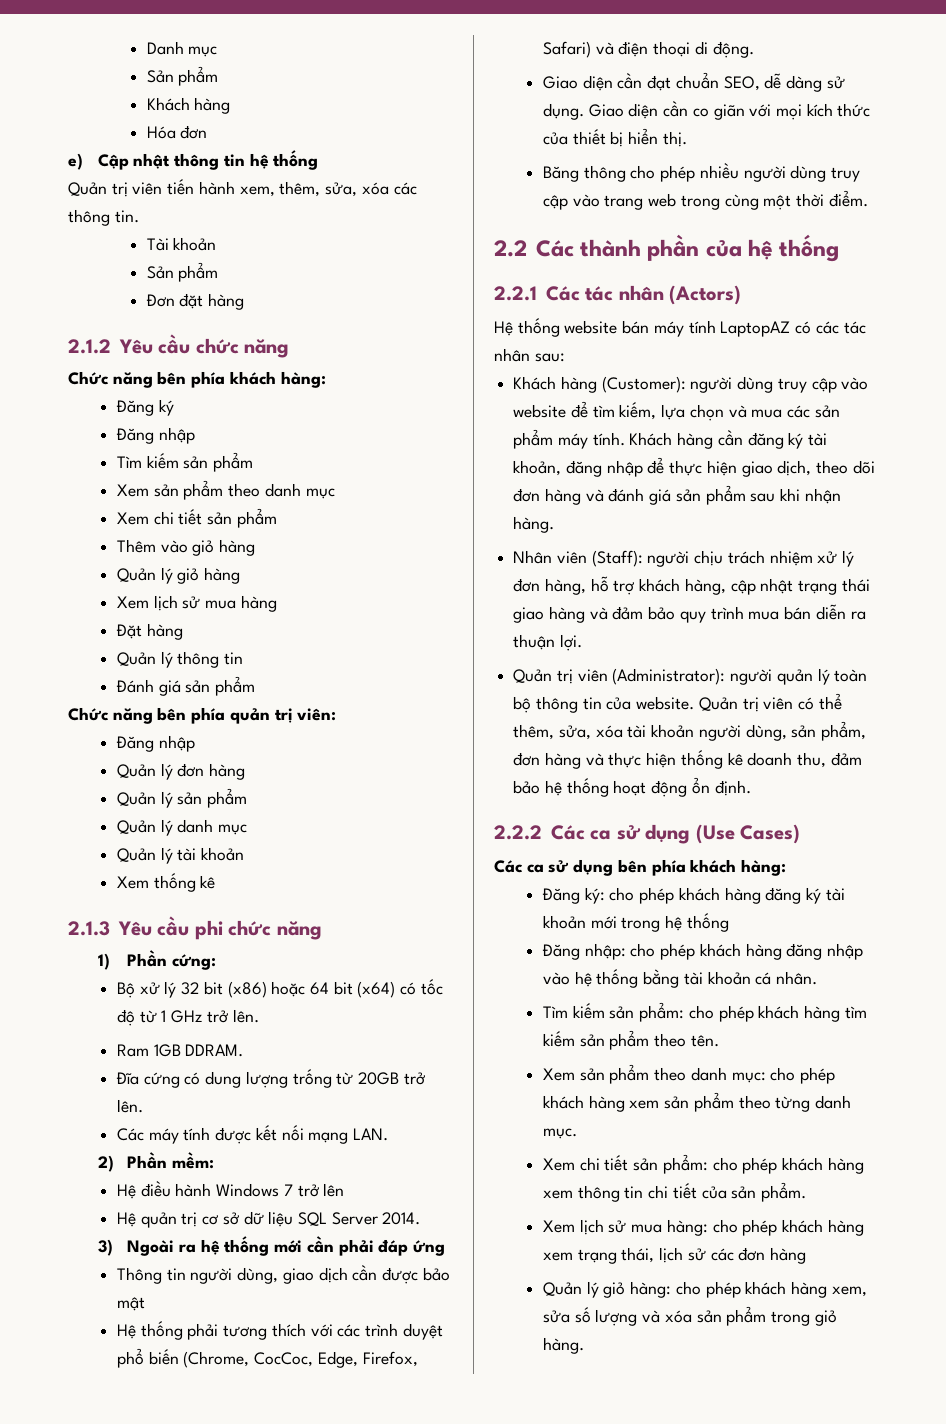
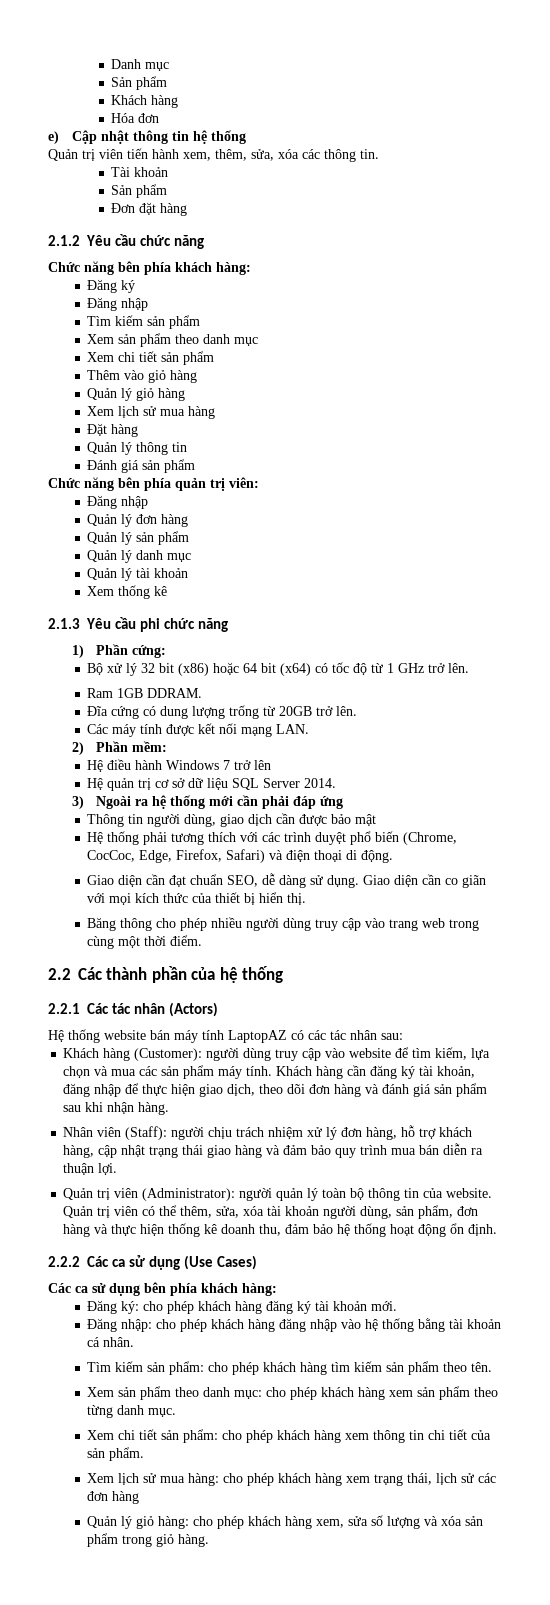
- Đăng ký: cho phép khách hàng đăng ký tài khoản mới trong hệ thống
+ Đăng ký: cho phép khách hàng đăng ký tài khoản mới.

